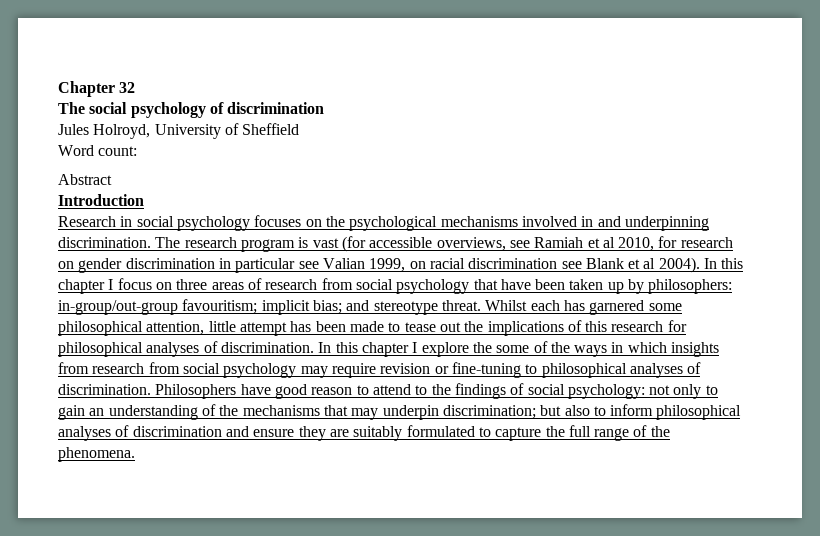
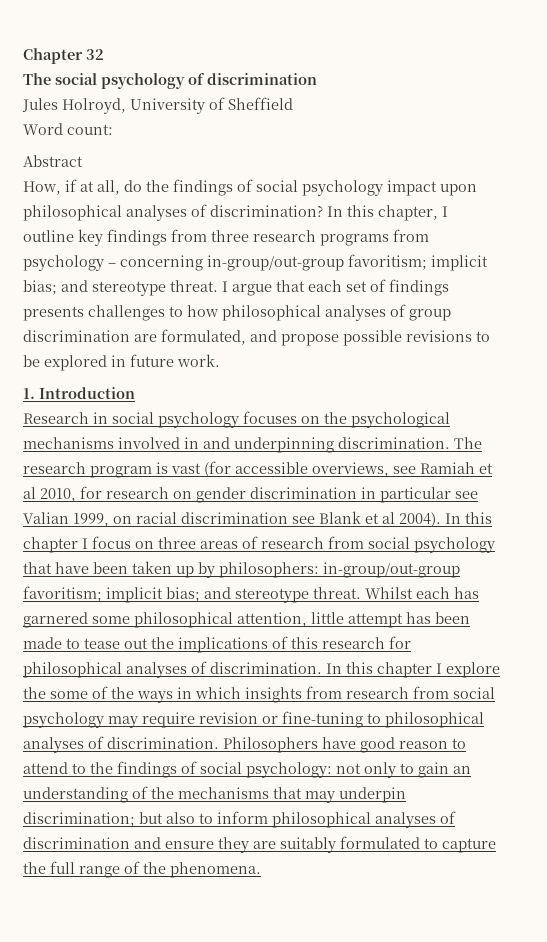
- Introduction
+ How, if at all, do the findings of social psychology impact upon philosophical analyses of discrimination? In this chapter, I outline key findings from three research programs from psychology – concerning in-group/out-group favoritism; implicit bias; and stereotype threat. I argue that each set of findings presents challenges to how philosophical analyses of group discrimination are formulated, and propose possible revisions to be explored in future work.
+ 1. Introduction
- In this chapter I focus on three areas of research from social psychology that have been taken up by philosophers: in-group/out-group favouritism; implicit bias; and stereotype threat.
+ In this chapter I focus on three areas of research from social psychology that have been taken up by philosophers: in-group/out-group favoritism; implicit bias; and stereotype threat.

